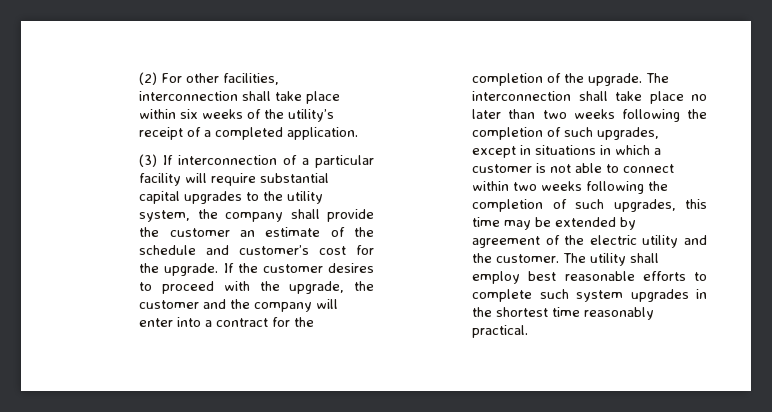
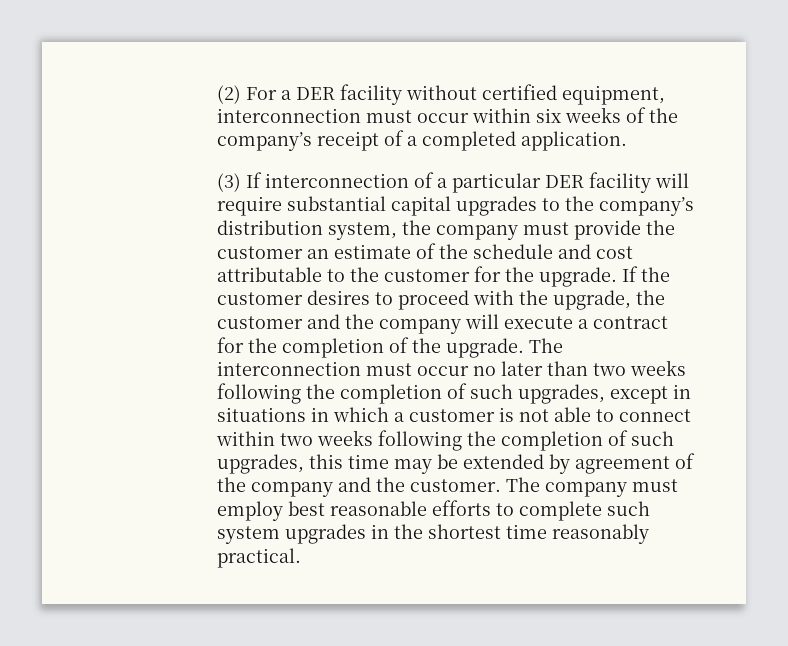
- (2) For other facilities, interconnection shall take place within six weeks of the utility’s receipt of a completed application.
+ (2) For a DER facility without certified equipment, interconnection must occur within six weeks of the company’s receipt of a completed application.
- (3) If interconnection of a particular facility will require substantial capital upgrades to the utility system, the company shall provide the customer an estimate of the schedule and customer’s cost for the upgrade.
+ (3) If interconnection of a particular DER facility will require substantial capital upgrades to the company’s distribution system, the company must provide the customer an estimate of the schedule and cost attributable to the customer for the upgrade.
- If the customer desires to proceed with the upgrade, the customer and the company will enter into a contract for the completion of the upgrade.
+ If the customer desires to proceed with the upgrade, the customer and the company will execute a contract for the completion of the upgrade.
- The interconnection shall take place no later than two weeks following the completion of such upgrades, except in situations in which a customer is not able to connect within two weeks following the completion of such upgrades, this time may be extended by agreement of the electric utility and the customer.
+ The interconnection must occur no later than two weeks following the completion of such upgrades, except in situations in which a customer is not able to connect within two weeks following the completion of such upgrades, this time may be extended by agreement of the company and the customer.
- The utility shall employ best reasonable efforts to complete such system upgrades in the shortest time reasonably practical.
+ The company must employ best reasonable efforts to complete such system upgrades in the shortest time reasonably practical.

